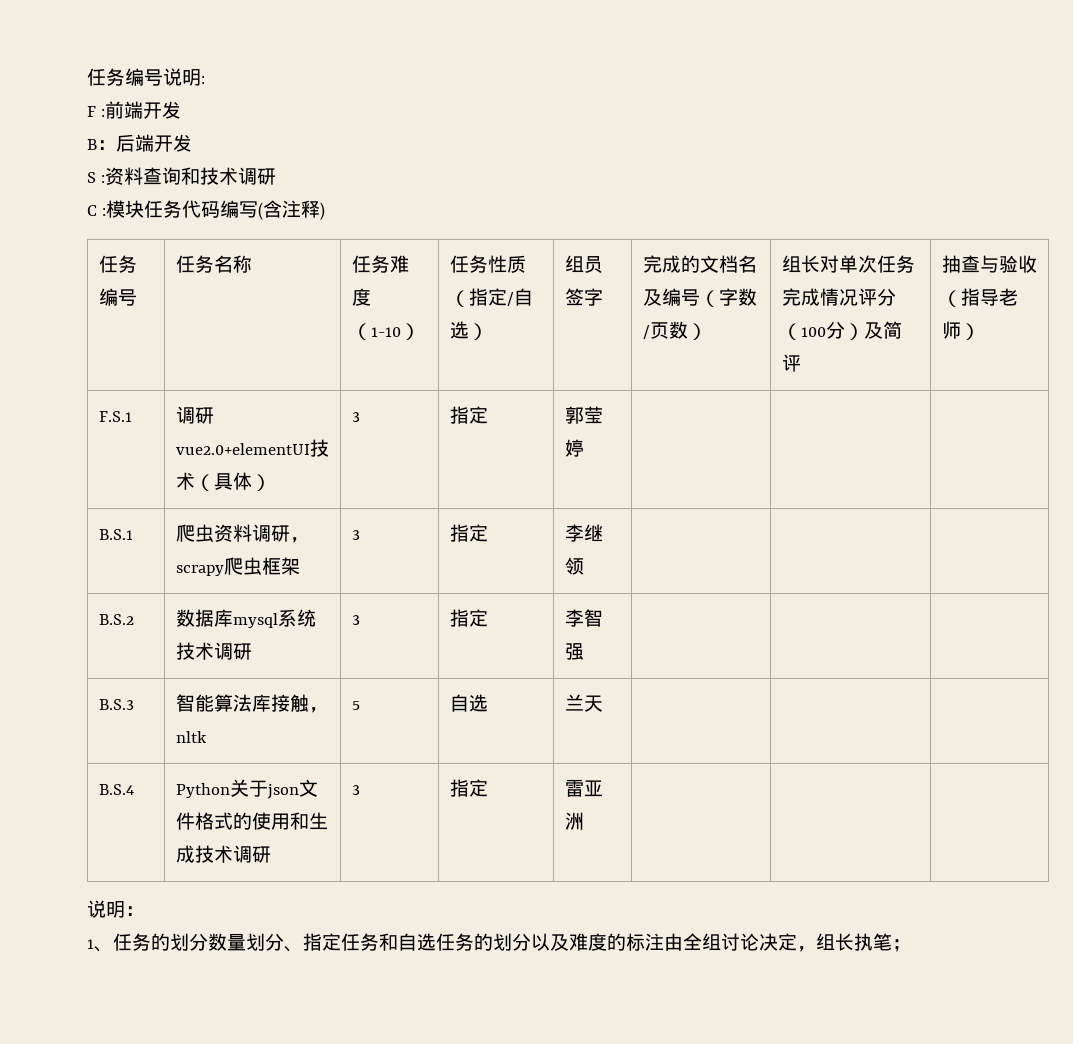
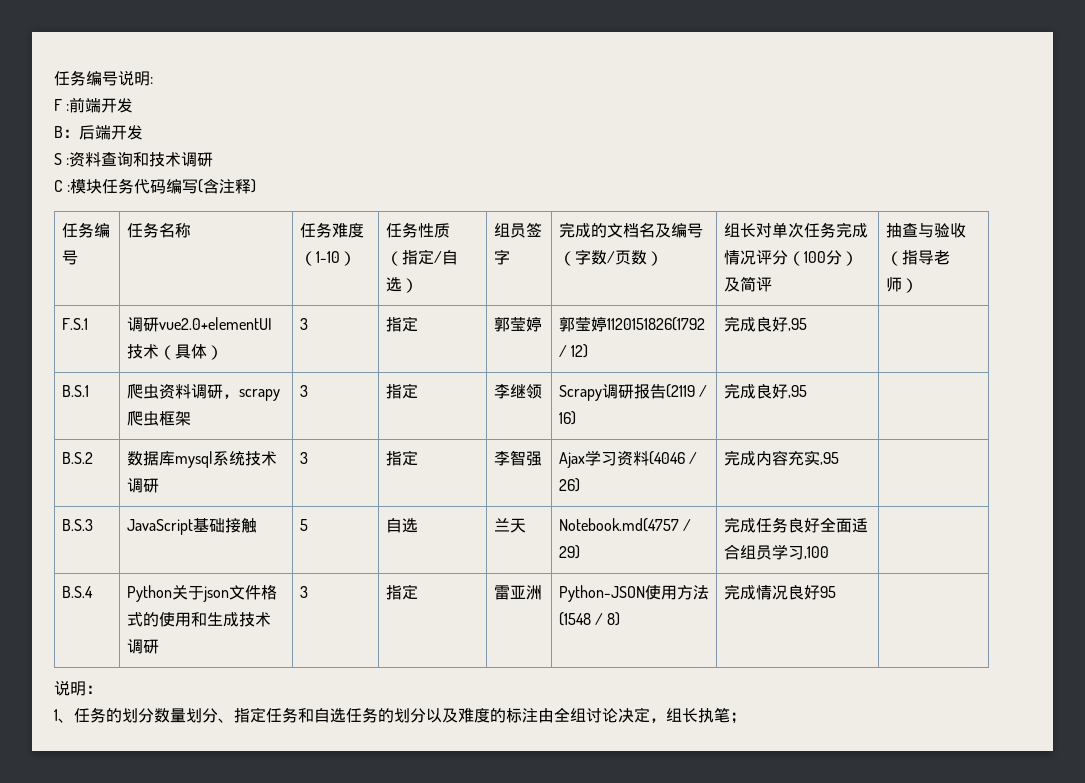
- F.S.1 | 调研vue2.0+elementUI技术（具体） | 3 | 指定 | 郭莹婷 | | |
+ F.S.1 | 调研vue2.0+elementUI技术（具体） | 3 | 指定 | 郭莹婷 | 郭莹婷1120151826(1792 / 12) | 完成良好,95 |
- B.S.1 | 爬虫资料调研，scrapy爬虫框架 | 3 | 指定 | 李继领 | | |
+ B.S.1 | 爬虫资料调研，scrapy爬虫框架 | 3 | 指定 | 李继领 | Scrapy调研报告(2119 / 16) | 完成良好,95 |
- B.S.2 | 数据库mysql系统技术调研 | 3 | 指定 | 李智强 | | |
+ B.S.2 | 数据库mysql系统技术调研 | 3 | 指定 | 李智强 | Ajax学习资料(4046 / 26) | 完成内容充实,95 |
- B.S.3 | 智能算法库接触，nltk | 5 | 自选 | 兰天 | | |
+ B.S.3 | JavaScript基础接触 | 5 | 自选 | 兰天 | Notebook.md(4757 / 29) | 完成任务良好全面适合组员学习,100 |
- B.S.4 | Python关于json文件格式的使用和生成技术调研 | 3 | 指定 | 雷亚洲 | | |
+ B.S.4 | Python关于json文件格式的使用和生成技术调研 | 3 | 指定 | 雷亚洲 | Python-JSON使用方法(1548 / 8) | 完成情况良好95 |

